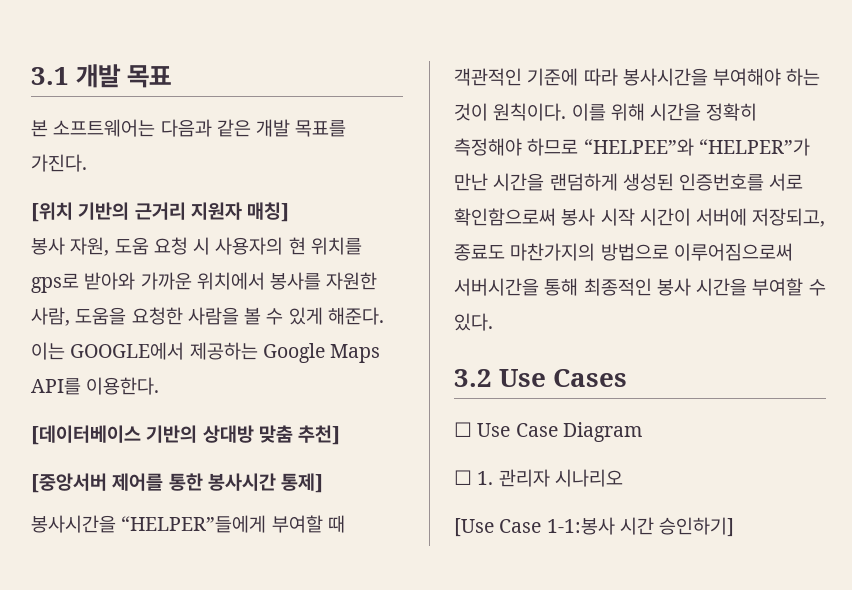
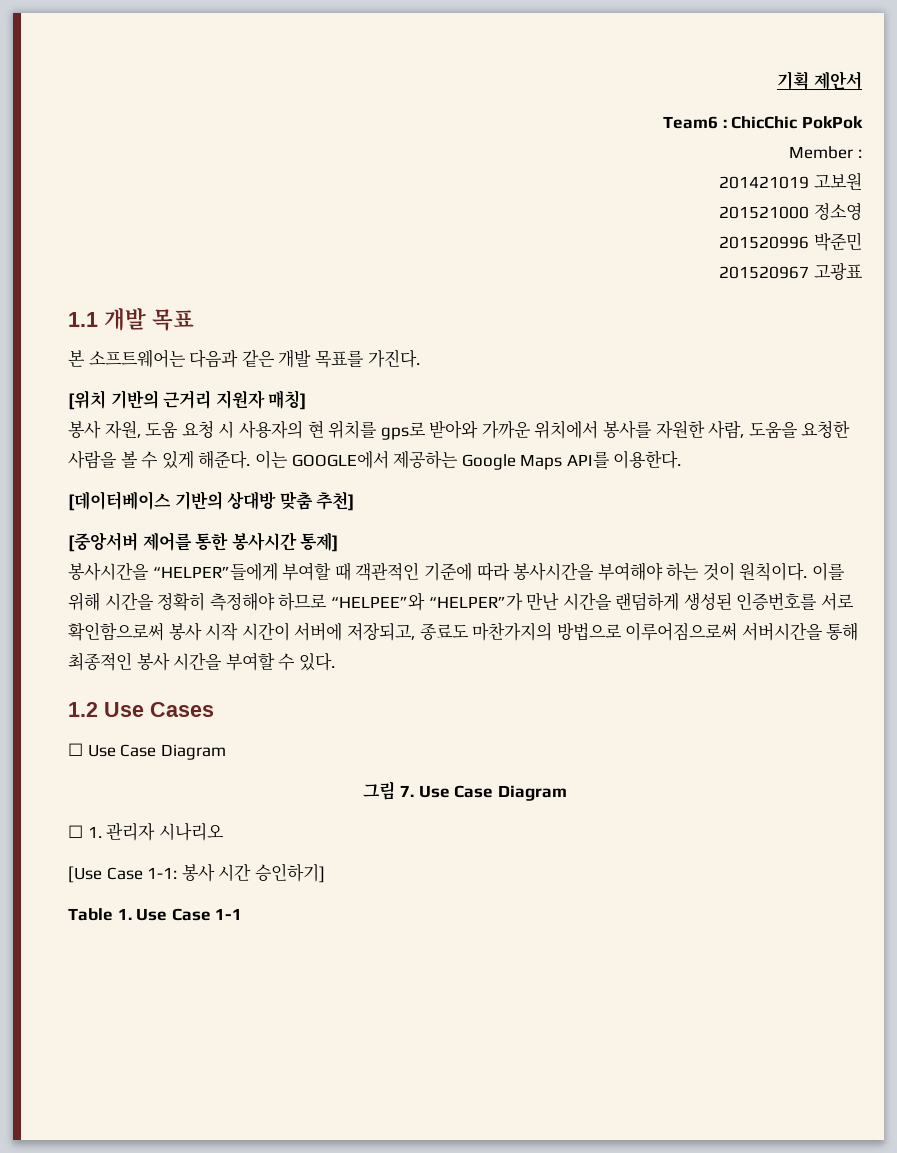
- 3.1 개발 목표
+ 기획 제안서
+ Team6 : ChicChic PokPok
+ Member :
+ 201421019 고보원
+ 201521000 정소영
+ 201520996 박준민
+ 201520967 고광표
+ 1.1 개발 목표
- 3.2 Use Cases
+ 1.2 Use Cases
+ 그림 7. Use Case Diagram
- [Use Case 1-1:봉사 시간 승인하기]
+ [Use Case 1-1: 봉사 시간 승인하기]
+ Table 1. Use Case 1-1

